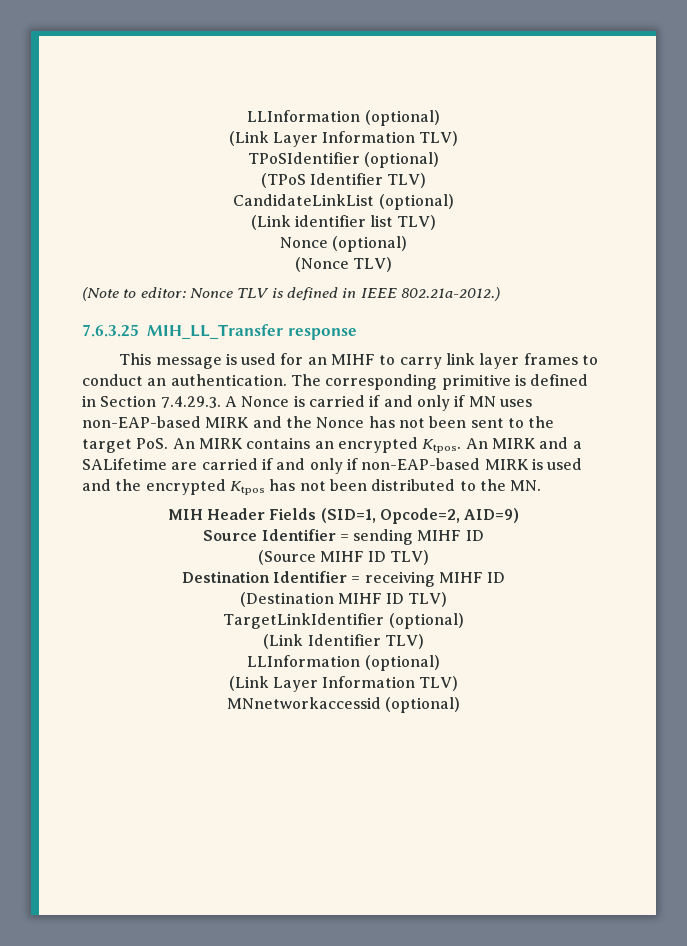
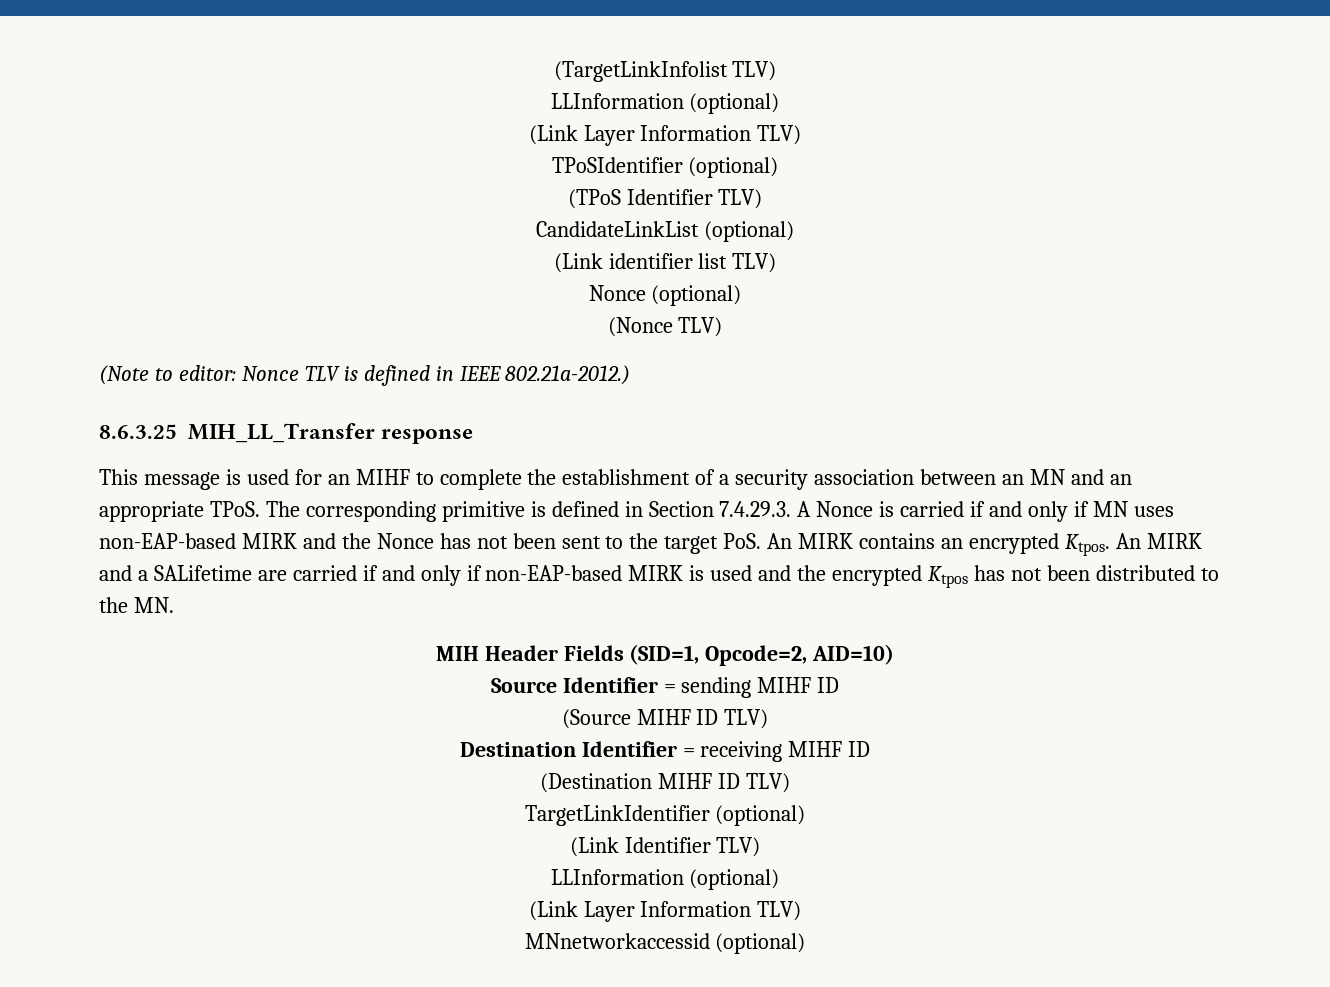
+ (TargetLinkInfolist TLV)
- 7.6.3.25 MIH_LL_Transfer response
+ 8.6.3.25 MIH_LL_Transfer response
- This message is used for an MIHF to carry link layer frames to conduct an authentication.
+ This message is used for an MIHF to complete the establishment of a security association between an MN and an appropriate TPoS.
- MIH Header Fields (SID=1, Opcode=2, AID=9)
+ MIH Header Fields (SID=1, Opcode=2, AID=10)

